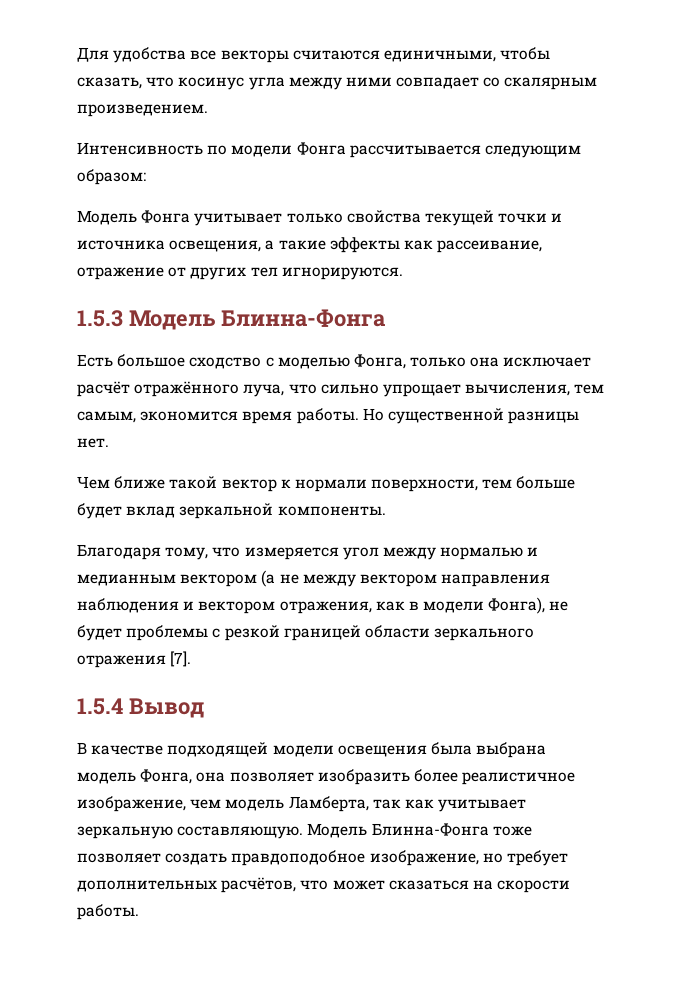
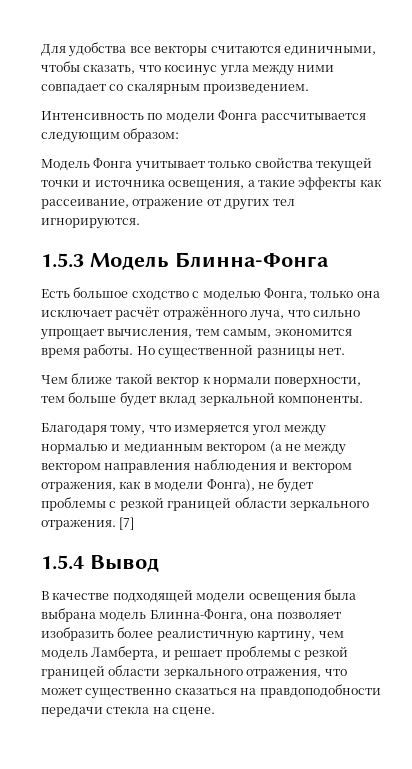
- Благодаря тому, что измеряется угол между нормалью и медианным вектором (а не между вектором направления наблюдения и вектором отражения, как в модели Фонга), не будет проблемы с резкой границей области зеркального отражения [7].
+ Благодаря тому, что измеряется угол между нормалью и медианным вектором (а не между вектором направления наблюдения и вектором отражения, как в модели Фонга), не будет проблемы с резкой границей области зеркального отражения. [7]
- В качестве подходящей модели освещения была выбрана модель Фонга, она позволяет изобразить более реалистичное изображение, чем модель Ламберта, так как учитывает зеркальную составляющую. Модель Блинна-Фонга тоже позволяет создать правдоподобное изображение, но требует дополнительных расчётов, что может сказаться на скорости работы.
+ В качестве подходящей модели освещения была выбрана модель Блинна-Фонга, она позволяет изобразить более реалистичную картину, чем модель Ламберта, и решает проблемы с резкой границей области зеркального отражения, что может существенно сказаться на правдоподобности передачи стекла на сцене.

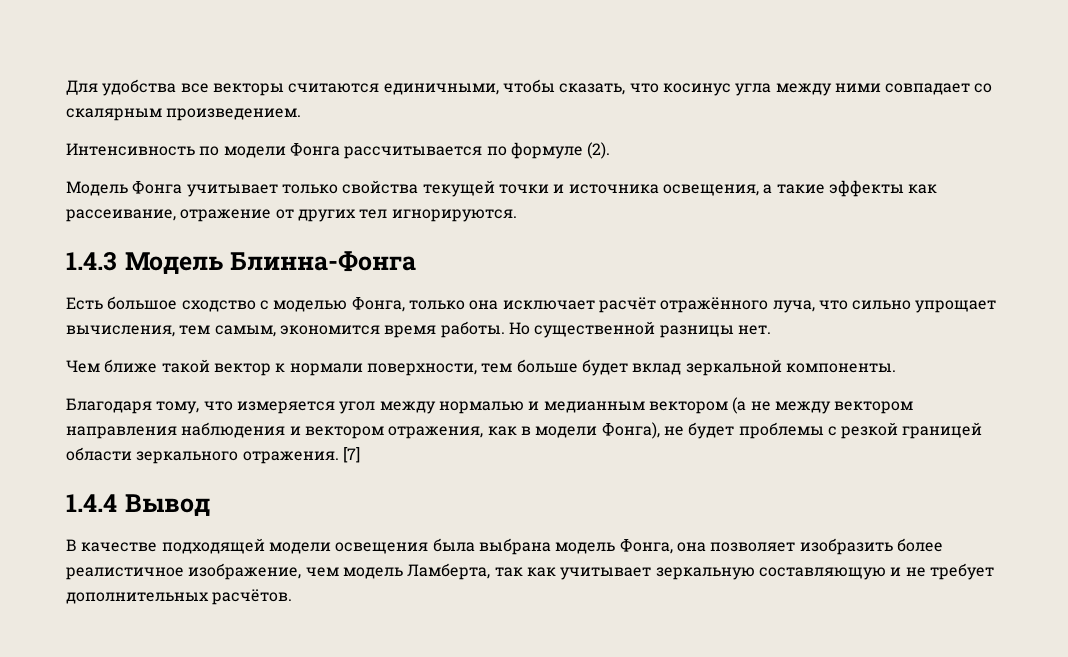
- Интенсивность по модели Фонга рассчитывается следующим образом:
+ Интенсивность по модели Фонга рассчитывается по формуле (2).
- 1.5.3 Модель Блинна-Фонга
+ 1.4.3 Модель Блинна-Фонга
- 1.5.4 Вывод
+ 1.4.4 Вывод
- В качестве подходящей модели освещения была выбрана модель Блинна-Фонга, она позволяет изобразить более реалистичную картину, чем модель Ламберта, и решает проблемы с резкой границей области зеркального отражения, что может существенно сказаться на правдоподобности передачи стекла на сцене.
+ В качестве подходящей модели освещения была выбрана модель Фонга, она позволяет изобразить более реалистичное изображение, чем модель Ламберта, так как учитывает зеркальную составляющую и не требует дополнительных расчётов.

